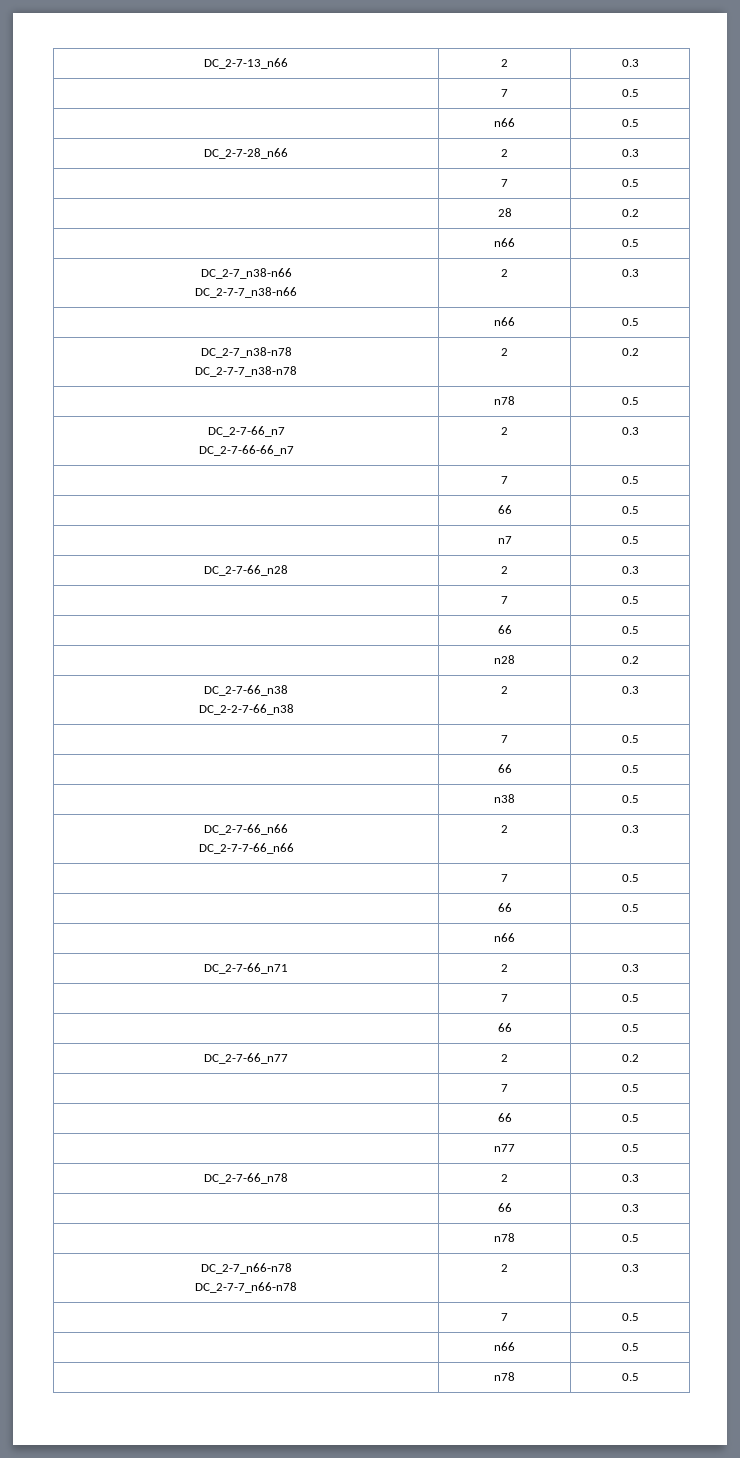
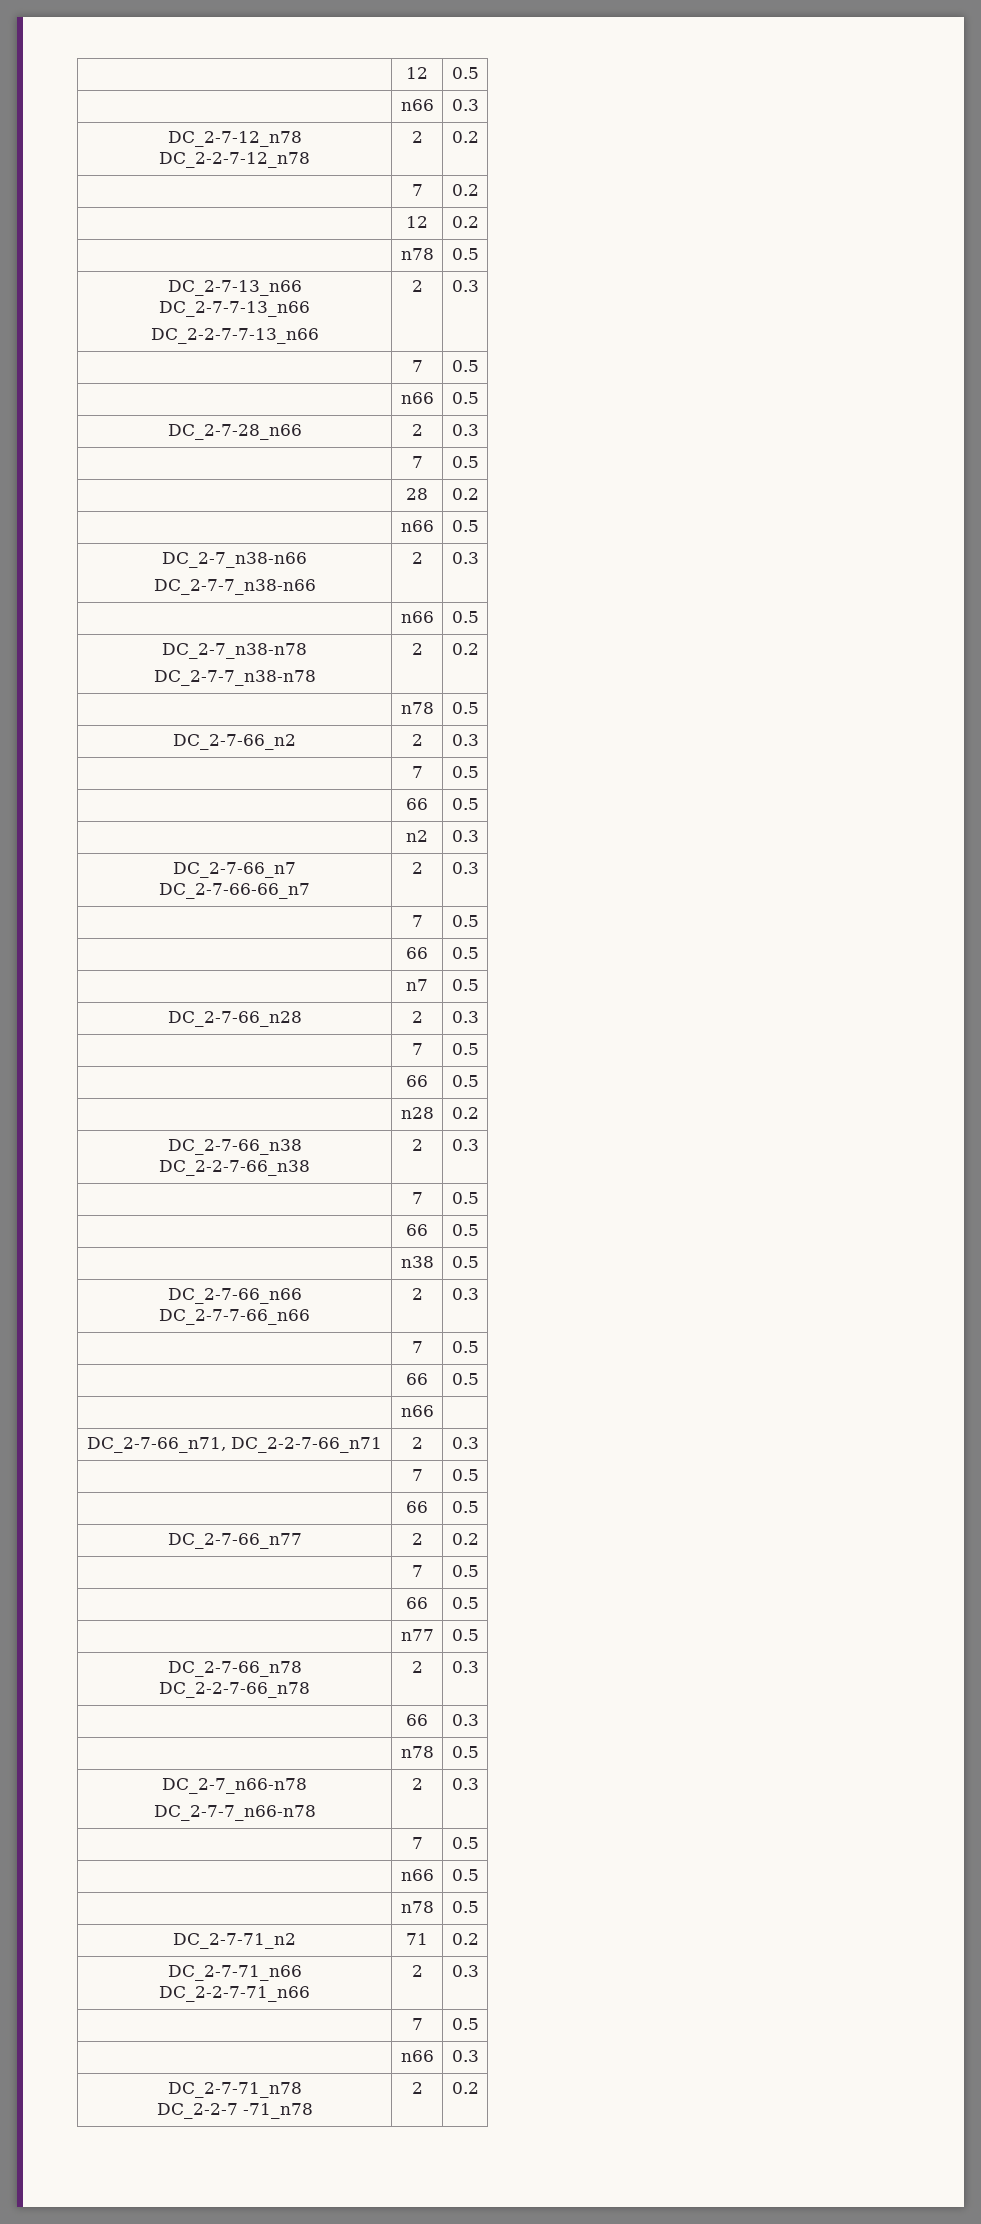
+ | 12 | 0.5
+ | n66 | 0.3
+ DC_2-7-12_n78
+ DC_2-2-7-12_n78 | 2 | 0.2
+ | 7 | 0.2
+ | 12 | 0.2
+ | n78 | 0.5
- DC_2-7-13_n66 | 2 | 0.3
+ DC_2-7-13_n66
+ DC_2-7-7-13_n66
+ DC_2-2-7-7-13_n66 | 2 | 0.3
+ DC_2-7-66_n2 | 2 | 0.3
+ | 7 | 0.5
+ | 66 | 0.5
+ | n2 | 0.3
- DC_2-7-66_n71 | 2 | 0.3
+ DC_2-7-66_n71, DC_2-2-7-66_n71 | 2 | 0.3
- DC_2-7-66_n78 | 2 | 0.3
+ DC_2-7-66_n78
+ DC_2-2-7-66_n78 | 2 | 0.3
+ DC_2-7-71_n2 | 71 | 0.2
+ DC_2-7-71_n66
+ DC_2-2-7-71_n66 | 2 | 0.3
+ | 7 | 0.5
+ | n66 | 0.3
+ DC_2-7-71_n78
+ DC_2-2-7 -71_n78 | 2 | 0.2

